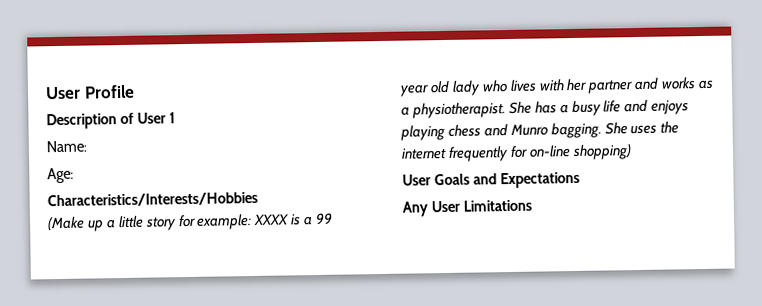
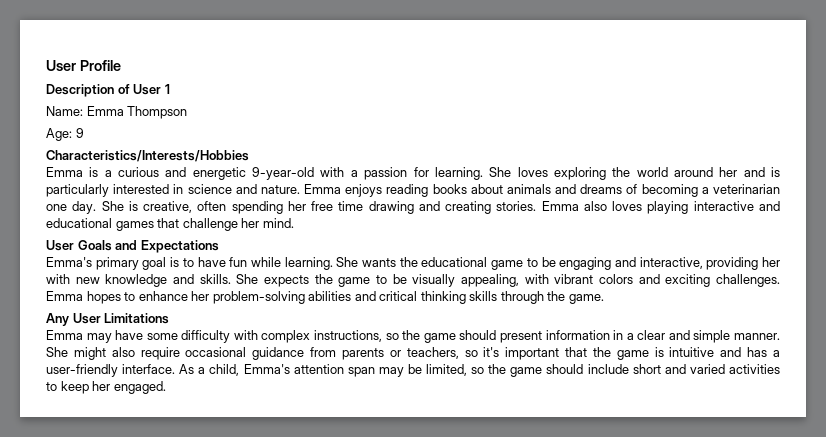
- Name:
+ Name: Emma Thompson
- Age:
+ Age: 9
- (Make up a little story for example: XXXX is a 99 year old lady who lives with her partner and works as a physiotherapist. She has a busy life and enjoys playing chess and Munro bagging. She uses the internet frequently for on-line shopping)
+ Emma is a curious and energetic 9-year-old with a passion for learning. She loves exploring the world around her and is particularly interested in science and nature. Emma enjoys reading books about animals and dreams of becoming a veterinarian one day. She is creative, often spending her free time drawing and creating stories. Emma also loves playing interactive and educational games that challenge her mind.
  User Goals and Expectations
+ Emma's primary goal is to have fun while learning. She wants the educational game to be engaging and interactive, providing her with new knowledge and skills. She expects the game to be visually appealing, with vibrant colors and exciting challenges. Emma hopes to enhance her problem-solving abilities and critical thinking skills through the game.
  Any User Limitations
+ Emma may have some difficulty with complex instructions, so the game should present information in a clear and simple manner. She might also require occasional guidance from parents or teachers, so it's important that the game is intuitive and has a user-friendly interface. As a child, Emma's attention span may be limited, so the game should include short and varied activities to keep her engaged.

